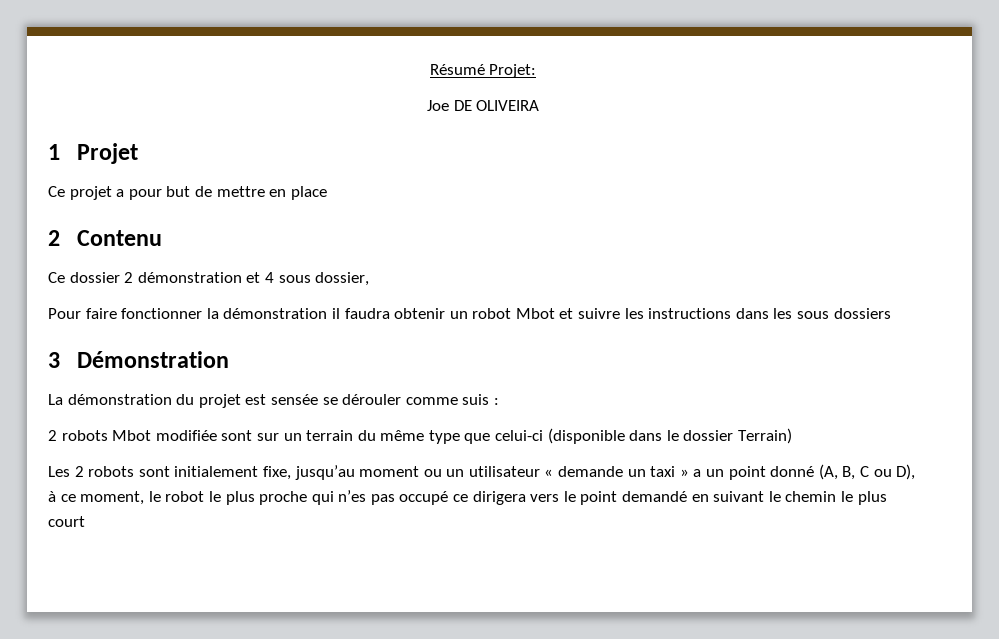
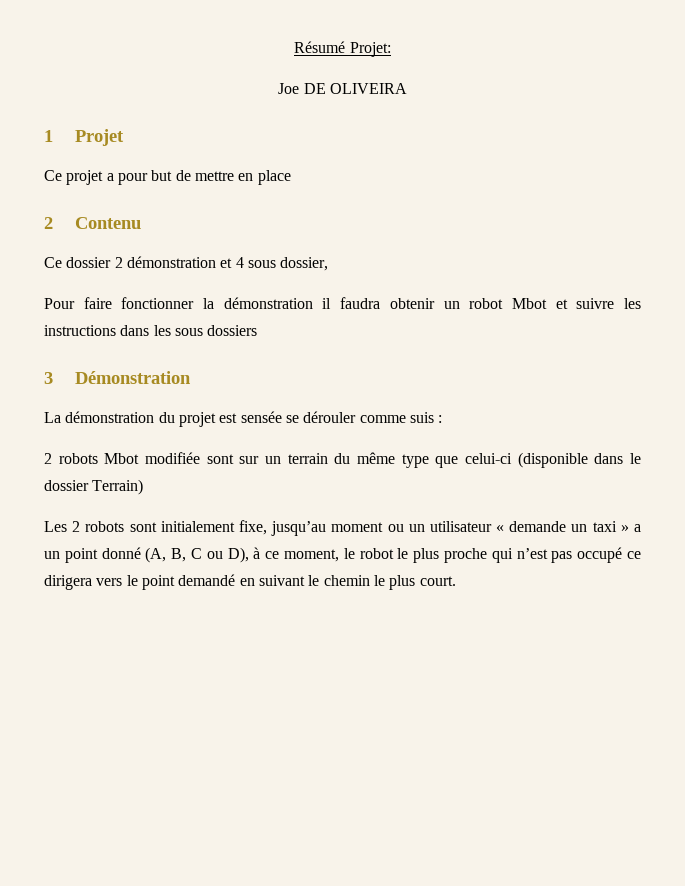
- Les 2 robots sont initialement fixe, jusqu’au moment ou un utilisateur « demande un taxi » a un point donné (A, B, C ou D), à ce moment, le robot le plus proche qui n’es pas occupé ce dirigera vers le point demandé en suivant le chemin le plus court
+ Les 2 robots sont initialement fixe, jusqu’au moment ou un utilisateur « demande un taxi » a un point donné (A, B, C ou D), à ce moment, le robot le plus proche qui n’est pas occupé ce dirigera vers le point demandé en suivant le chemin le plus court.

